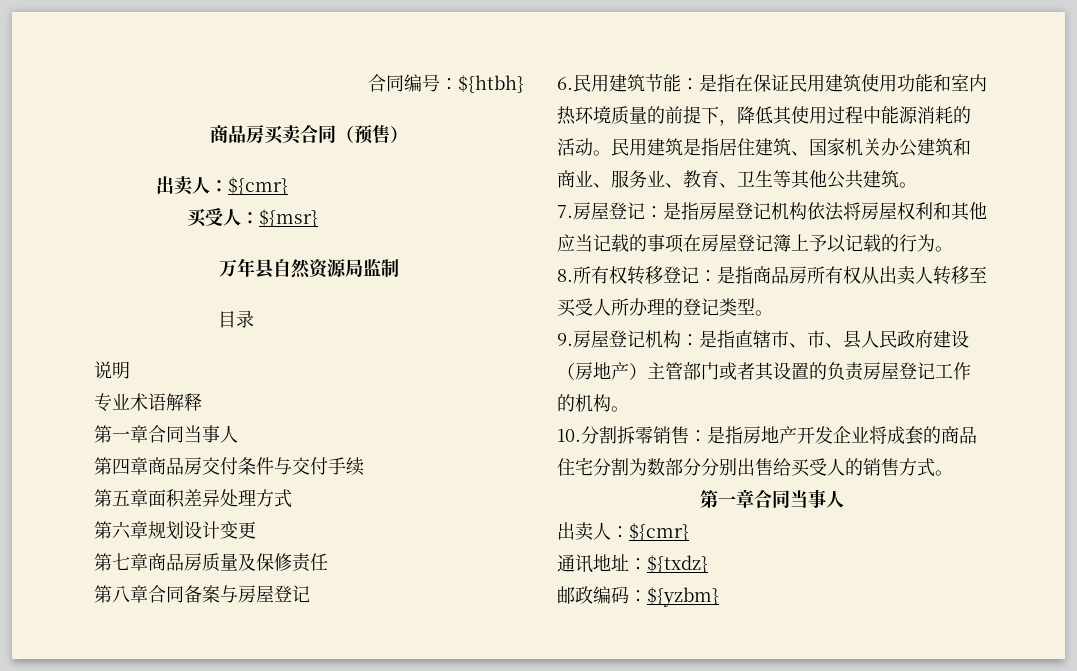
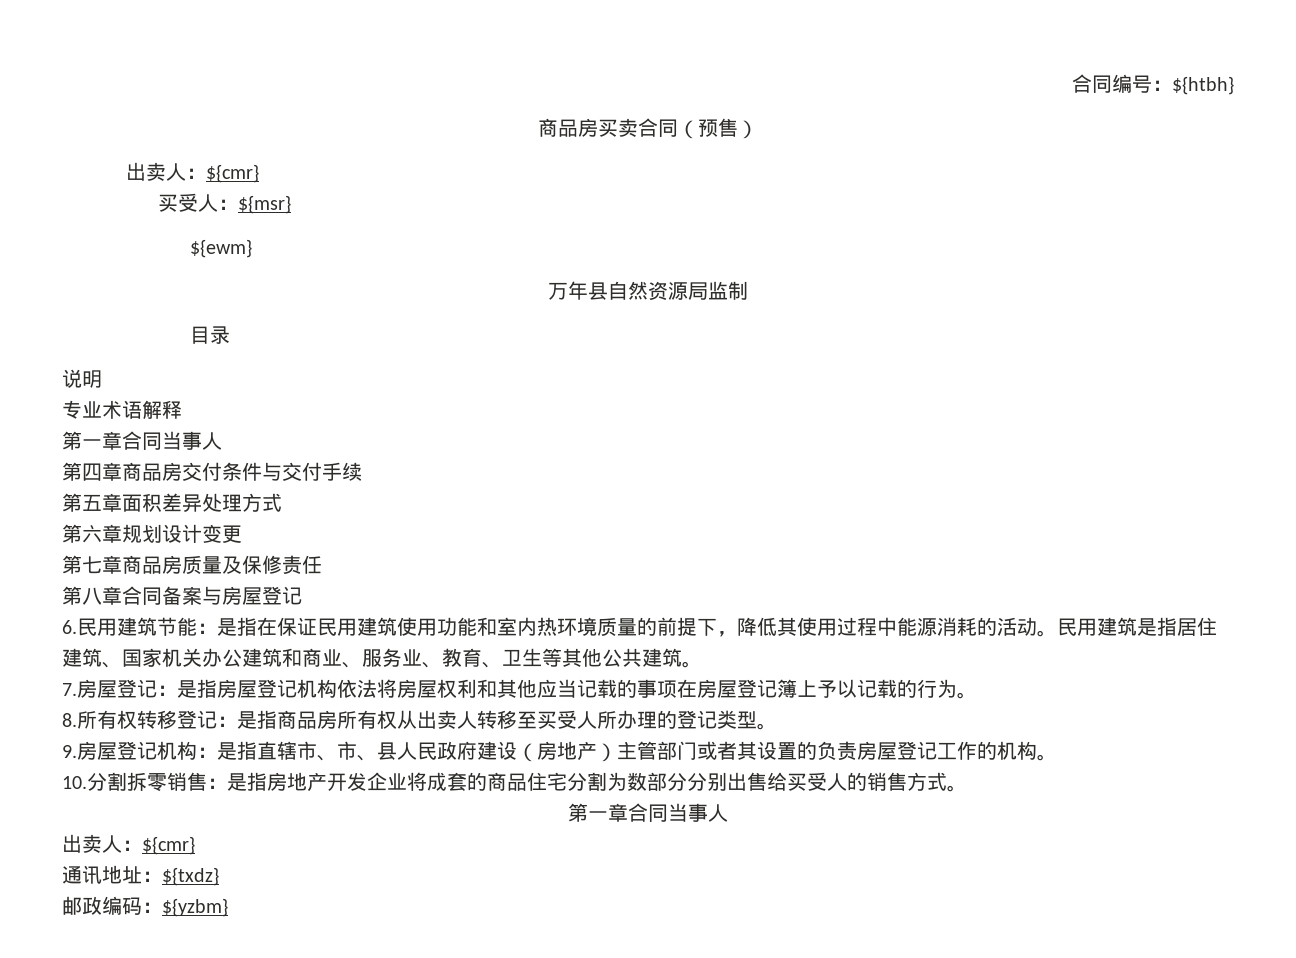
+ ${ewm}

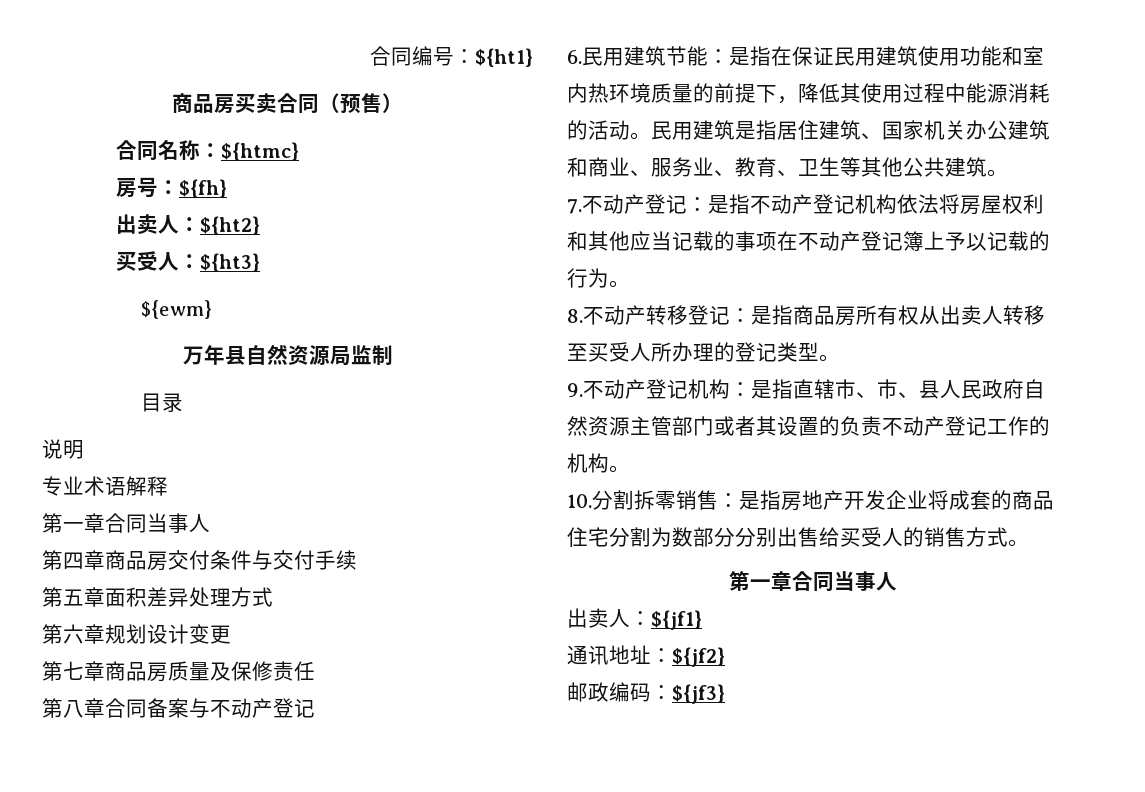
- 合同编号：${htbh}
+ 合同编号：${ht1}
  商品房买卖合同（预售）
- 出卖人：${cmr}
+ 合同名称：${htmc}
+ 房号：${fh}
+ 出卖人：${ht2}
- 买受人：${msr}
+ 买受人：${ht3}
- 第八章合同备案与房屋登记
+ 第八章合同备案与不动产登记
- 7.房屋登记：是指房屋登记机构依法将房屋权利和其他应当记载的事项在房屋登记簿上予以记载的行为。
+ 7.不动产登记：是指不动产登记机构依法将房屋权利和其他应当记载的事项在不动产登记簿上予以记载的行为。
- 8.所有权转移登记：是指商品房所有权从出卖人转移至买受人所办理的登记类型。
+ 8.不动产转移登记：是指商品房所有权从出卖人转移至买受人所办理的登记类型。
- 9.房屋登记机构：是指直辖市、市、县人民政府建设（房地产）主管部门或者其设置的负责房屋登记工作的机构。
+ 9.不动产登记机构：是指直辖市、市、县人民政府自然资源主管部门或者其设置的负责不动产登记工作的机构。
  10.分割拆零销售：是指房地产开发企业将成套的商品住宅分割为数部分分别出售给买受人的销售方式。
  第一章合同当事人
- 出卖人：${cmr}
+ 出卖人：${jf1}
- 通讯地址：${txdz}
+ 通讯地址：${jf2}
- 邮政编码：${yzbm}
+ 邮政编码：${jf3}

